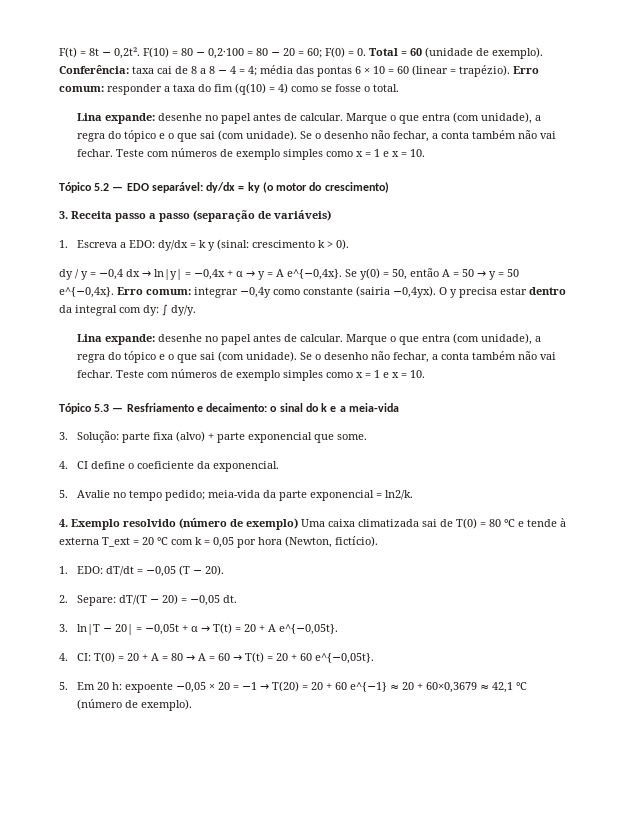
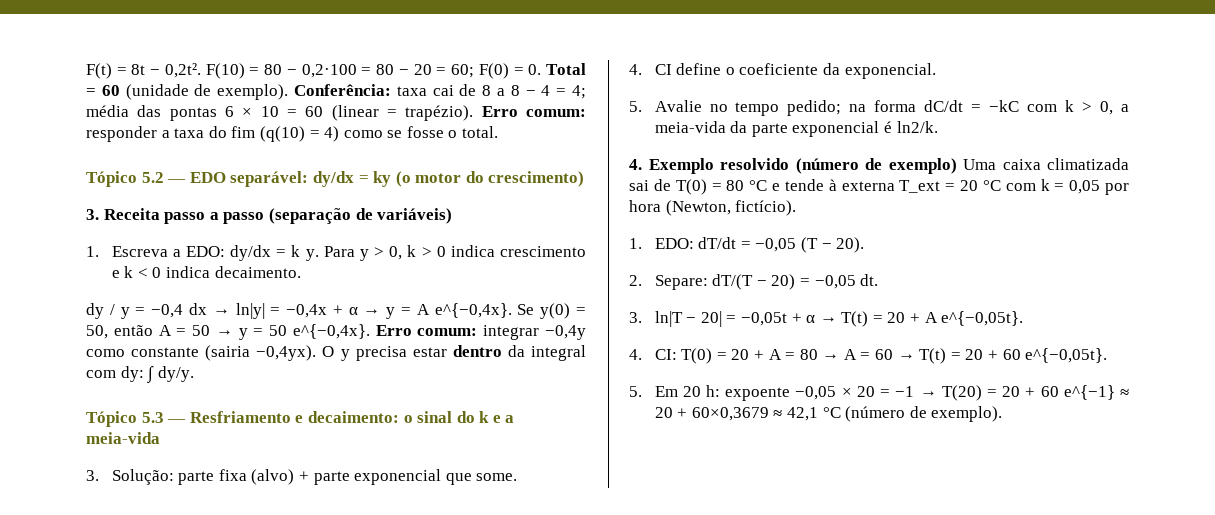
  Erro comum: responder a taxa do fim (q(10) = 4) como se fosse o total.
- Lina expande: desenhe no papel antes de calcular. Marque o que entra (com unidade), a regra do tópico e o que sai (com unidade). Se o desenho não fechar, a conta também não vai fechar. Teste com números de exemplo simples como x = 1 e x = 10.
- 1. Escreva a EDO: dy/dx = k y (sinal: crescimento k > 0).
+ 1. Escreva a EDO: dy/dx = k y. Para y > 0, k > 0 indica crescimento e k < 0 indica decaimento.
  O y precisa estar dentro da integral com dy: ∫ dy/y.
- Lina expande: desenhe no papel antes de calcular. Marque o que entra (com unidade), a regra do tópico e o que sai (com unidade). Se o desenho não fechar, a conta também não vai fechar. Teste com números de exemplo simples como x = 1 e x = 10.
- 5. Avalie no tempo pedido; meia-vida da parte exponencial = ln2/k.
+ 5. Avalie no tempo pedido; na forma dC/dt = −kC com k > 0, a meia-vida da parte exponencial é ln2/k.

